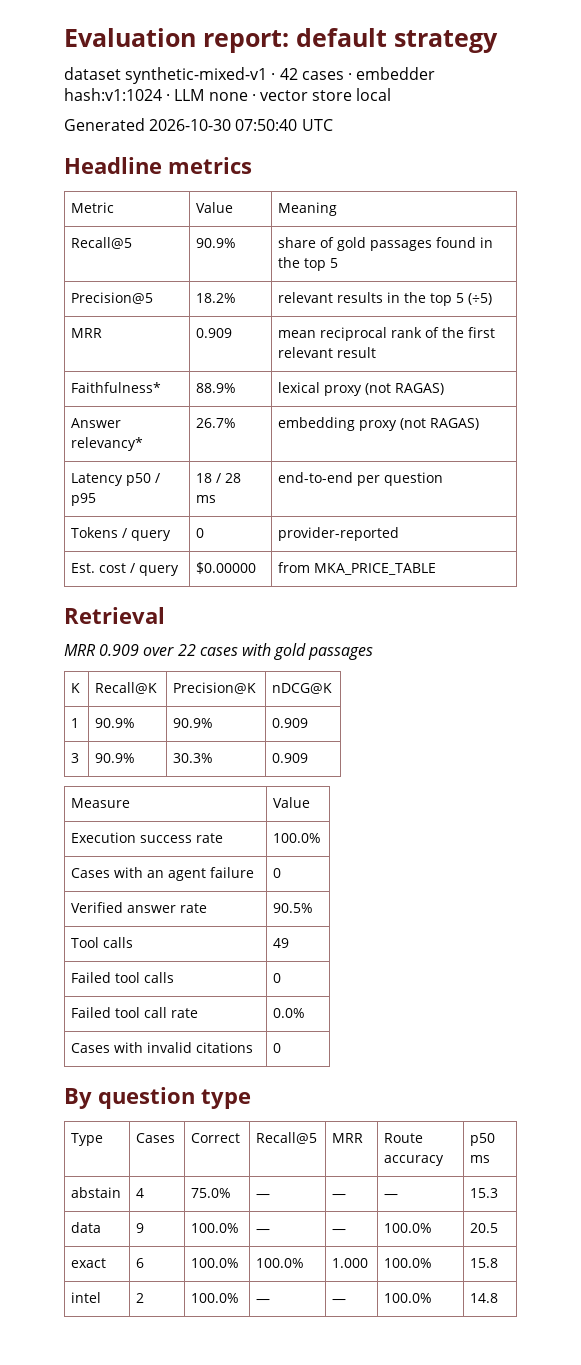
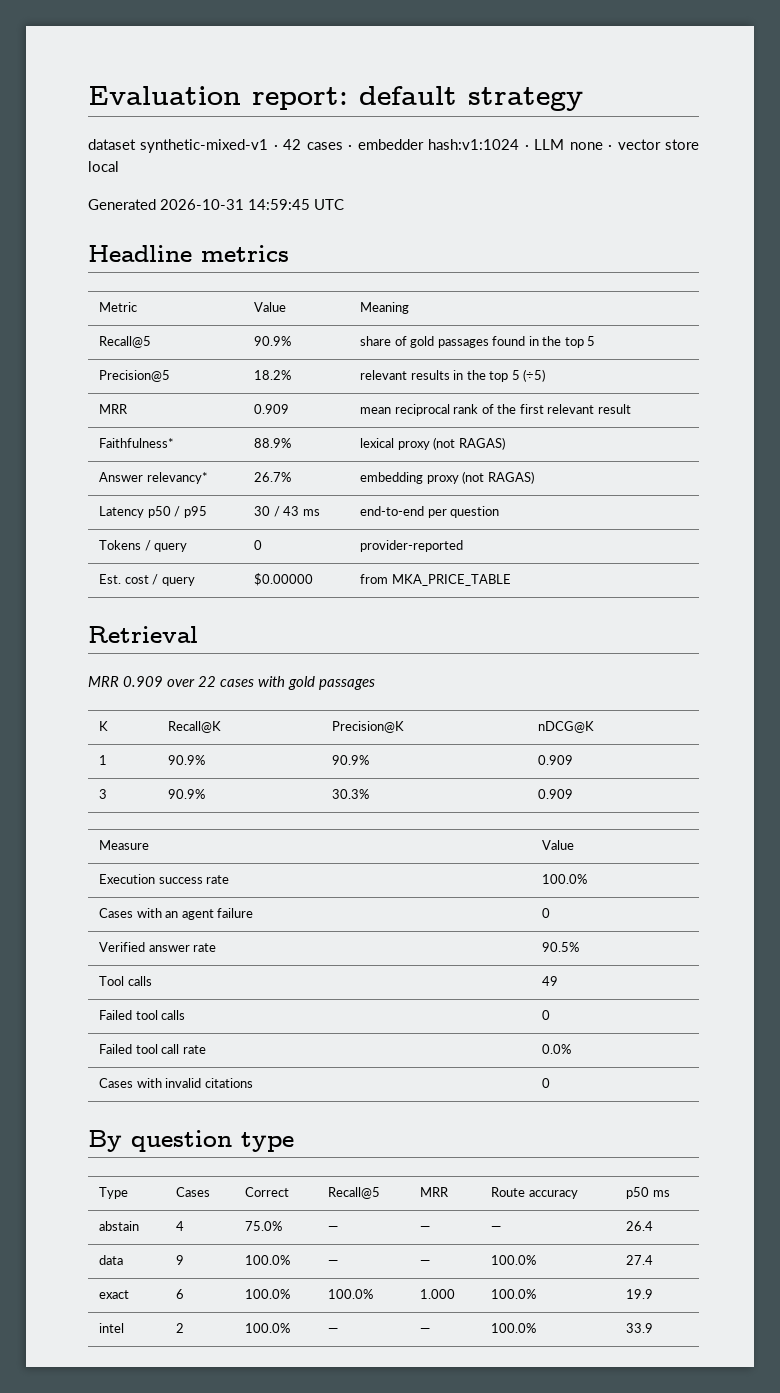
- Generated 2026-10-30 07:50:40 UTC
+ Generated 2026-10-31 14:59:45 UTC
- Latency p50 / p95 | 18 / 28 ms | end-to-end per question
+ Latency p50 / p95 | 30 / 43 ms | end-to-end per question
- abstain | 4 | 75.0% | — | — | — | 15.3
+ abstain | 4 | 75.0% | — | — | — | 26.4
- data | 9 | 100.0% | — | — | 100.0% | 20.5
+ data | 9 | 100.0% | — | — | 100.0% | 27.4
- exact | 6 | 100.0% | 100.0% | 1.000 | 100.0% | 15.8
+ exact | 6 | 100.0% | 100.0% | 1.000 | 100.0% | 19.9
- intel | 2 | 100.0% | — | — | 100.0% | 14.8
+ intel | 2 | 100.0% | — | — | 100.0% | 33.9

